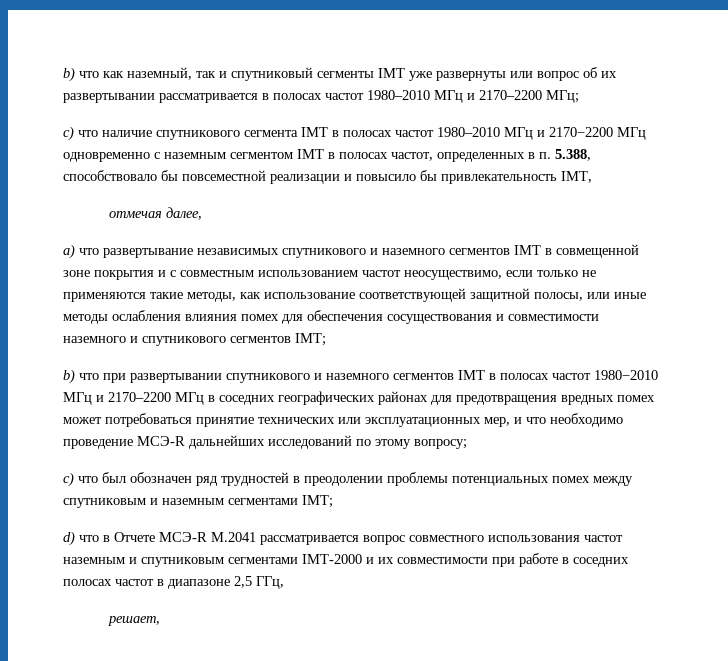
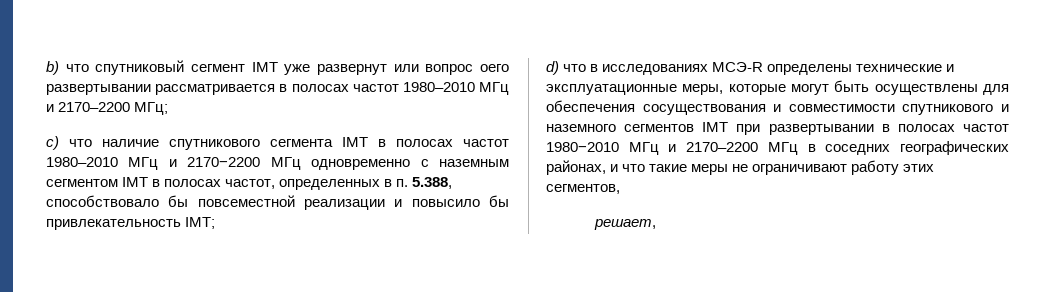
- b) что как наземный, так и спутниковый сегменты IMT уже развернуты или вопрос об их развертывании рассматривается в полосах частот 1980–2010 МГц и 2170–2200 МГц;
+ b) что спутниковый сегмент IMT уже развернут или вопрос оего развертывании рассматривается в полосах частот 1980–2010 МГц и 2170–2200 МГц;
- c) что наличие спутникового сегмента IMT в полосах частот 1980–2010 МГц и 2170−2200 МГц одновременно с наземным сегментом IMT в полосах частот, определенных в п. 5.388, способствовало бы повсеместной реализации и повысило бы привлекательность IMT,
- отмечая далее,
- a) что развертывание независимых спутникового и наземного сегментов IMT в совмещенной зоне покрытия и с совместным использованием частот неосуществимо, если только не применяются такие методы, как использование соответствующей защитной полосы, или иные методы ослабления влияния помех для обеспечения сосуществования и совместимости наземного и спутникового сегментов IMT;
- b) что при развертывании спутникового и наземного сегментов IMT в полосах частот 1980−2010 МГц и 2170–2200 МГц в соседних географических районах для предотвращения вредных помех может потребоваться принятие технических или эксплуатационных мер, и что необходимо проведение МСЭ-R дальнейших исследований по этому вопросу;
- c) что был обозначен ряд трудностей в преодолении проблемы потенциальных помех между спутниковым и наземным сегментами IMT;
- d) что в Отчете МСЭ-R M.2041 рассматривается вопрос совместного использования частот наземным и спутниковым сегментами IMT-2000 и их совместимости при работе в соседних полосах частот в диапазоне 2,5 ГГц,
+ c) что наличие спутникового сегмента IMT в полосах частот 1980–2010 МГц и 2170−2200 МГц одновременно с наземным сегментом IMT в полосах частот, определенных в п. 5.388, способствовало бы повсеместной реализации и повысило бы привлекательность IMT;
+ d) что в исследованиях МСЭ-R определены технические и эксплуатационные меры, которые могут быть осуществлены для обеспечения сосуществования и совместимости спутникового и наземного сегментов IMT при развертывании в полосах частот 1980−2010 МГц и 2170–2200 МГц в соседних географических районах, и что такие меры не ограничивают работу этих сегментов,

